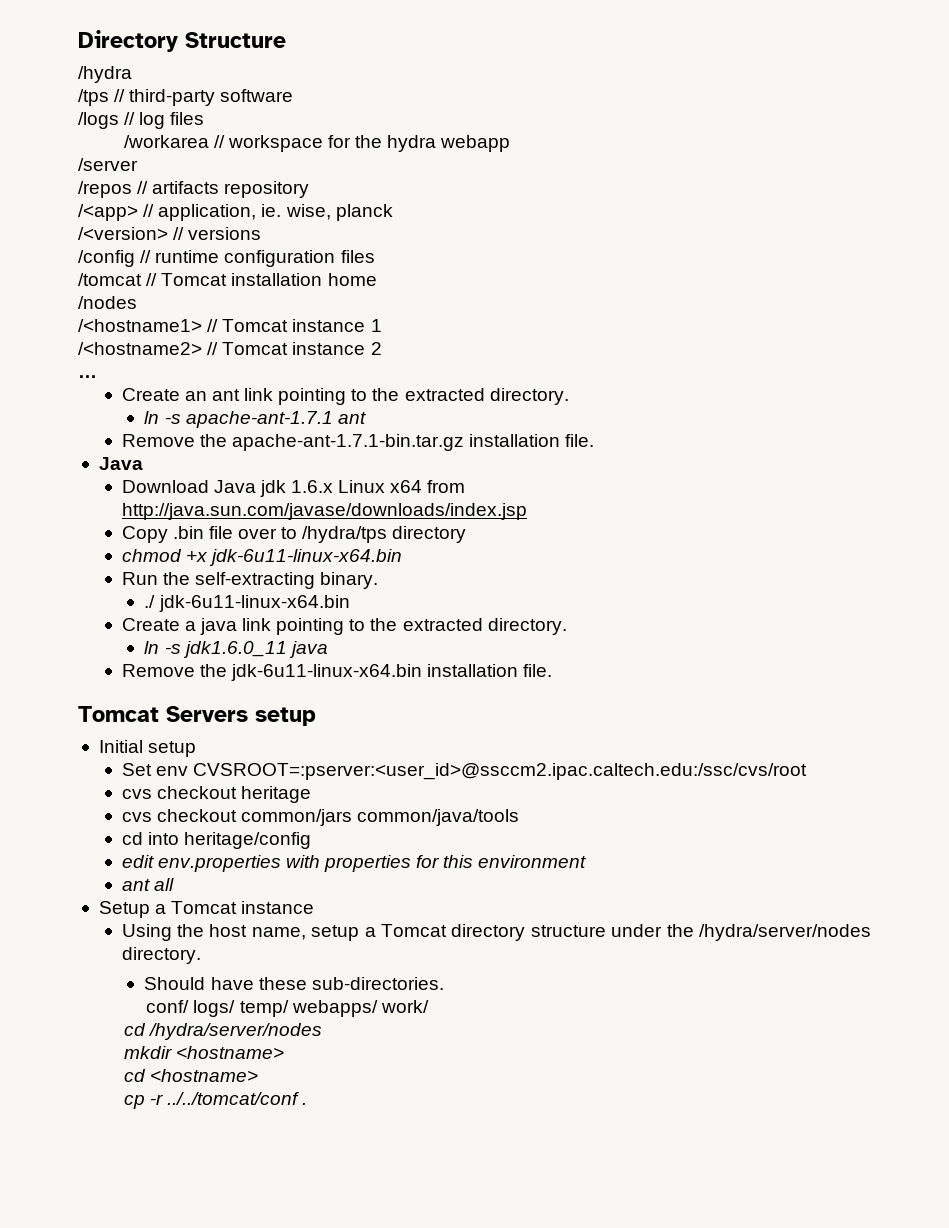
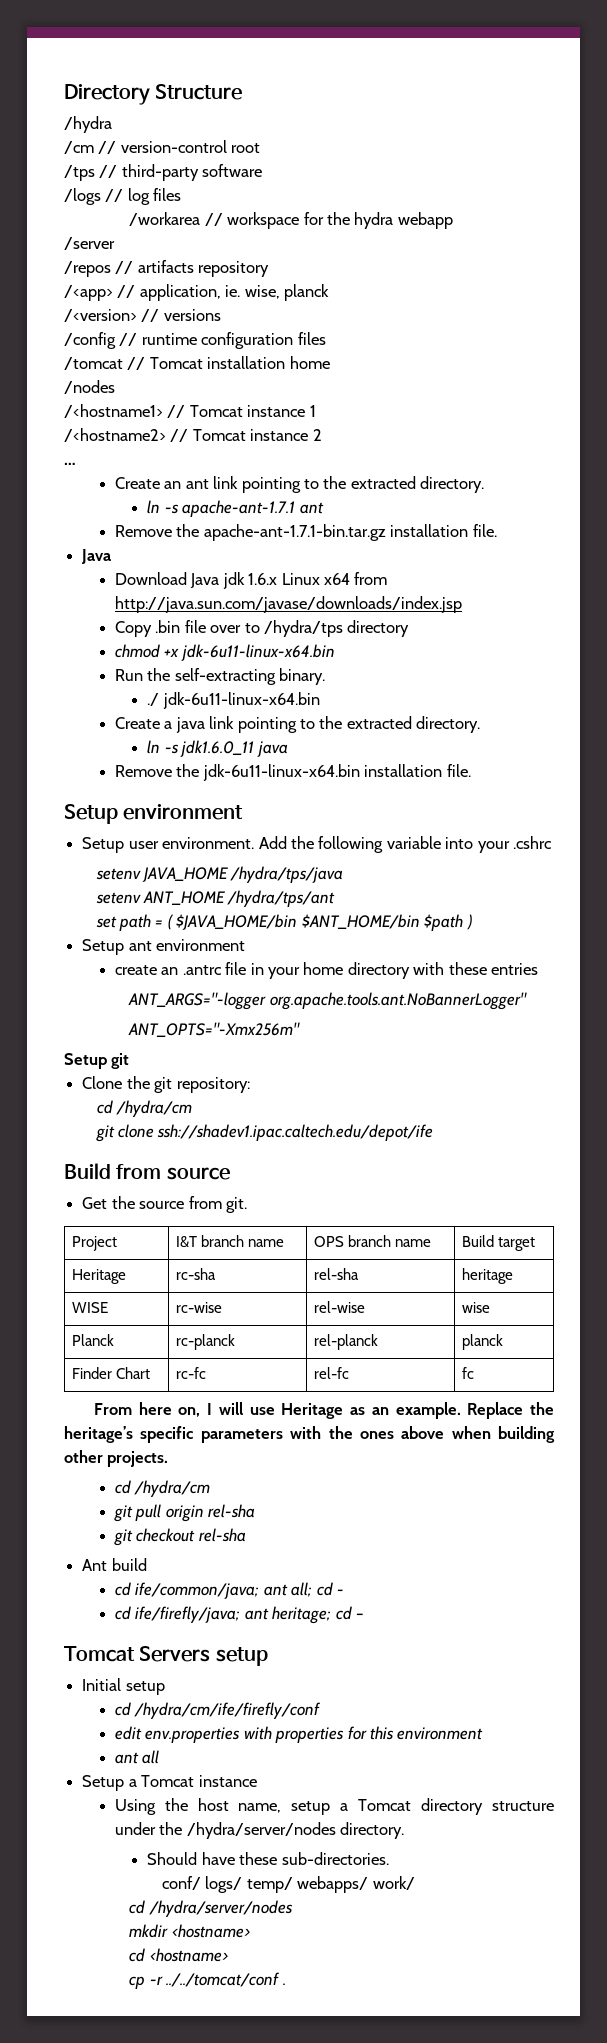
+ /cm // version-control root
+ Setup environment
+ Setup user environment. Add the following variable into your .cshrc
+ setenv JAVA_HOME /hydra/tps/java
+ setenv ANT_HOME /hydra/tps/ant
+ set path = ( $JAVA_HOME/bin $ANT_HOME/bin $path )
+ Setup ant environment
+ create an .antrc file in your home directory with these entries
+ ANT_ARGS="-logger org.apache.tools.ant.NoBannerLogger"
+ ANT_OPTS="-Xmx256m"
+ Setup git
+ Clone the git repository:
+ cd /hydra/cm
+ git clone ssh://shadev1.ipac.caltech.edu/depot/ife
+ Build from source
+ Get the source from git.
+ Project | I&T branch name | OPS branch name | Build target
+ Heritage | rc-sha | rel-sha | heritage
+ WISE | rc-wise | rel-wise | wise
+ Planck | rc-planck | rel-planck | planck
+ Finder Chart | rc-fc | rel-fc | fc
+ From here on, I will use Heritage as an example. Replace the heritage’s specific parameters with the ones above when building other projects.
+ cd /hydra/cm
+ git pull origin rel-sha
+ git checkout rel-sha
+ Ant build
+ cd ife/common/java; ant all; cd -
+ cd ife/firefly/java; ant heritage; cd –
- Set env CVSROOT=:pserver:<user_id>@ssccm2.ipac.caltech.edu:/ssc/cvs/root
- cvs checkout heritage
- cvs checkout common/jars common/java/tools
- cd into heritage/config
+ cd /hydra/cm/ife/firefly/conf

